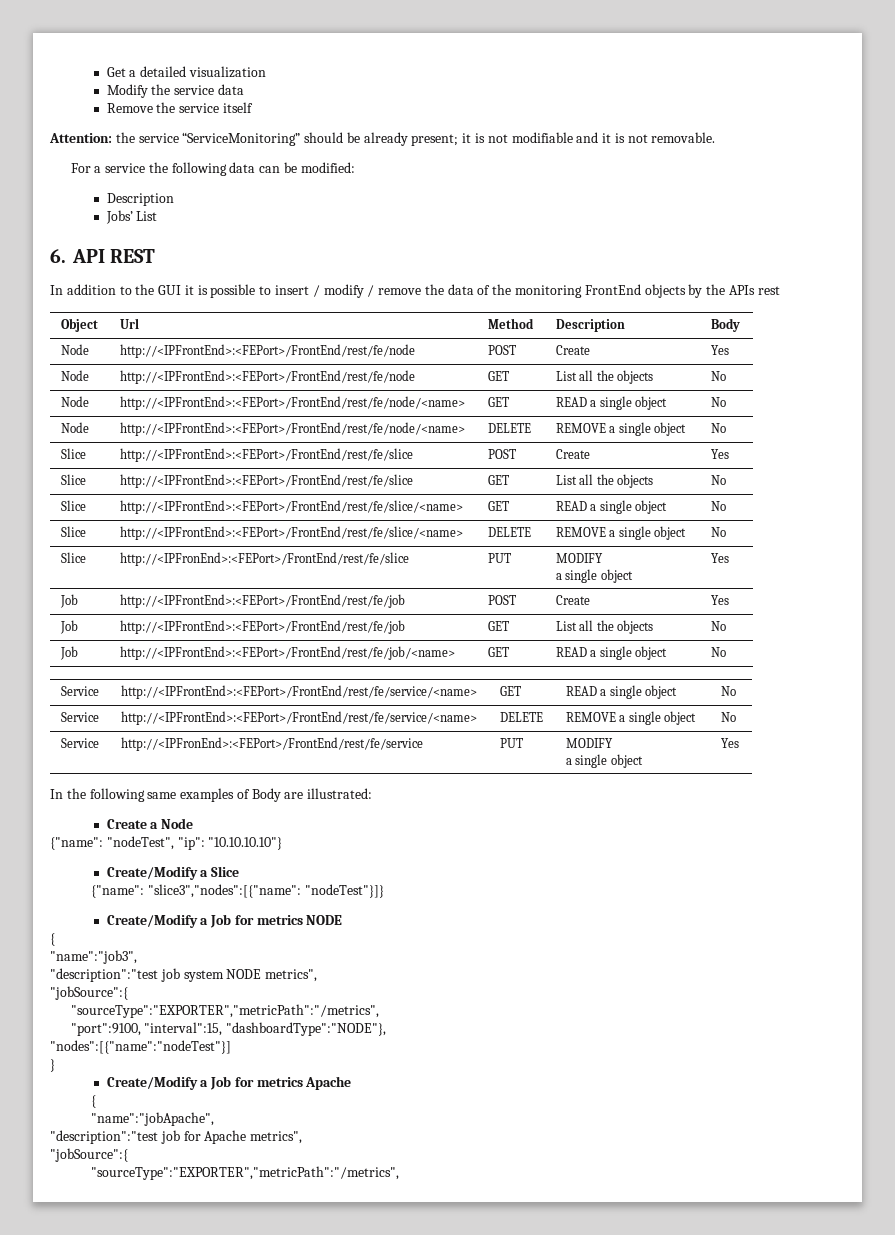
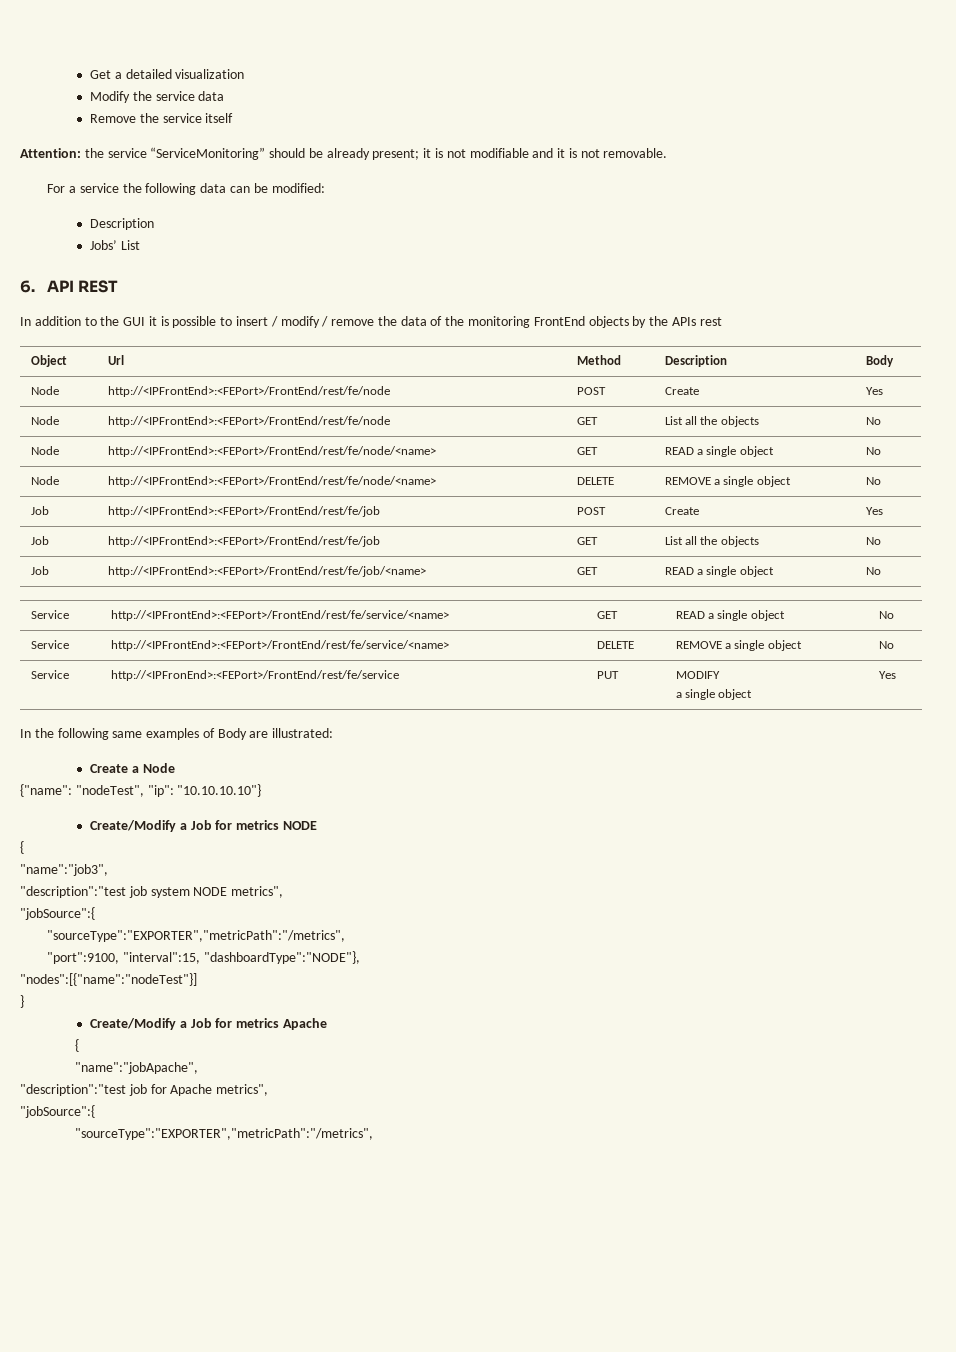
- Slice | http://<IPFrontEnd>:<FEPort>/FrontEnd/rest/fe/slice | POST | Create | Yes
- Slice | http://<IPFrontEnd>:<FEPort>/FrontEnd/rest/fe/slice | GET | List all the objects | No
- Slice | http://<IPFrontEnd>:<FEPort>/FrontEnd/rest/fe/slice/<name> | GET | READ a single object | No
- Slice | http://<IPFrontEnd>:<FEPort>/FrontEnd/rest/fe/slice/<name> | DELETE | REMOVE a single object | No
- Slice | http://<IPFronEnd>:<FEPort>/FrontEnd/rest/fe/slice | PUT | MODIFY
- a single object | Yes
- Create/Modify a Slice
- {"name": "slice3","nodes":[{"name": "nodeTest"}]}

